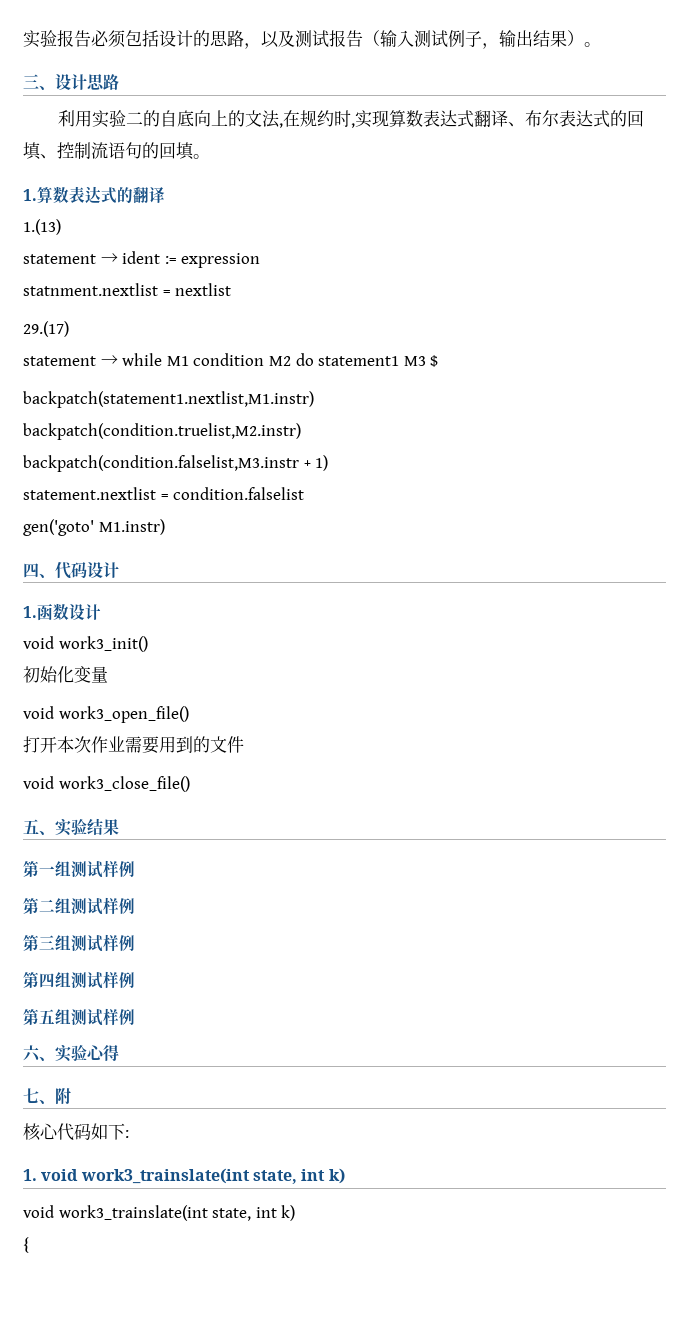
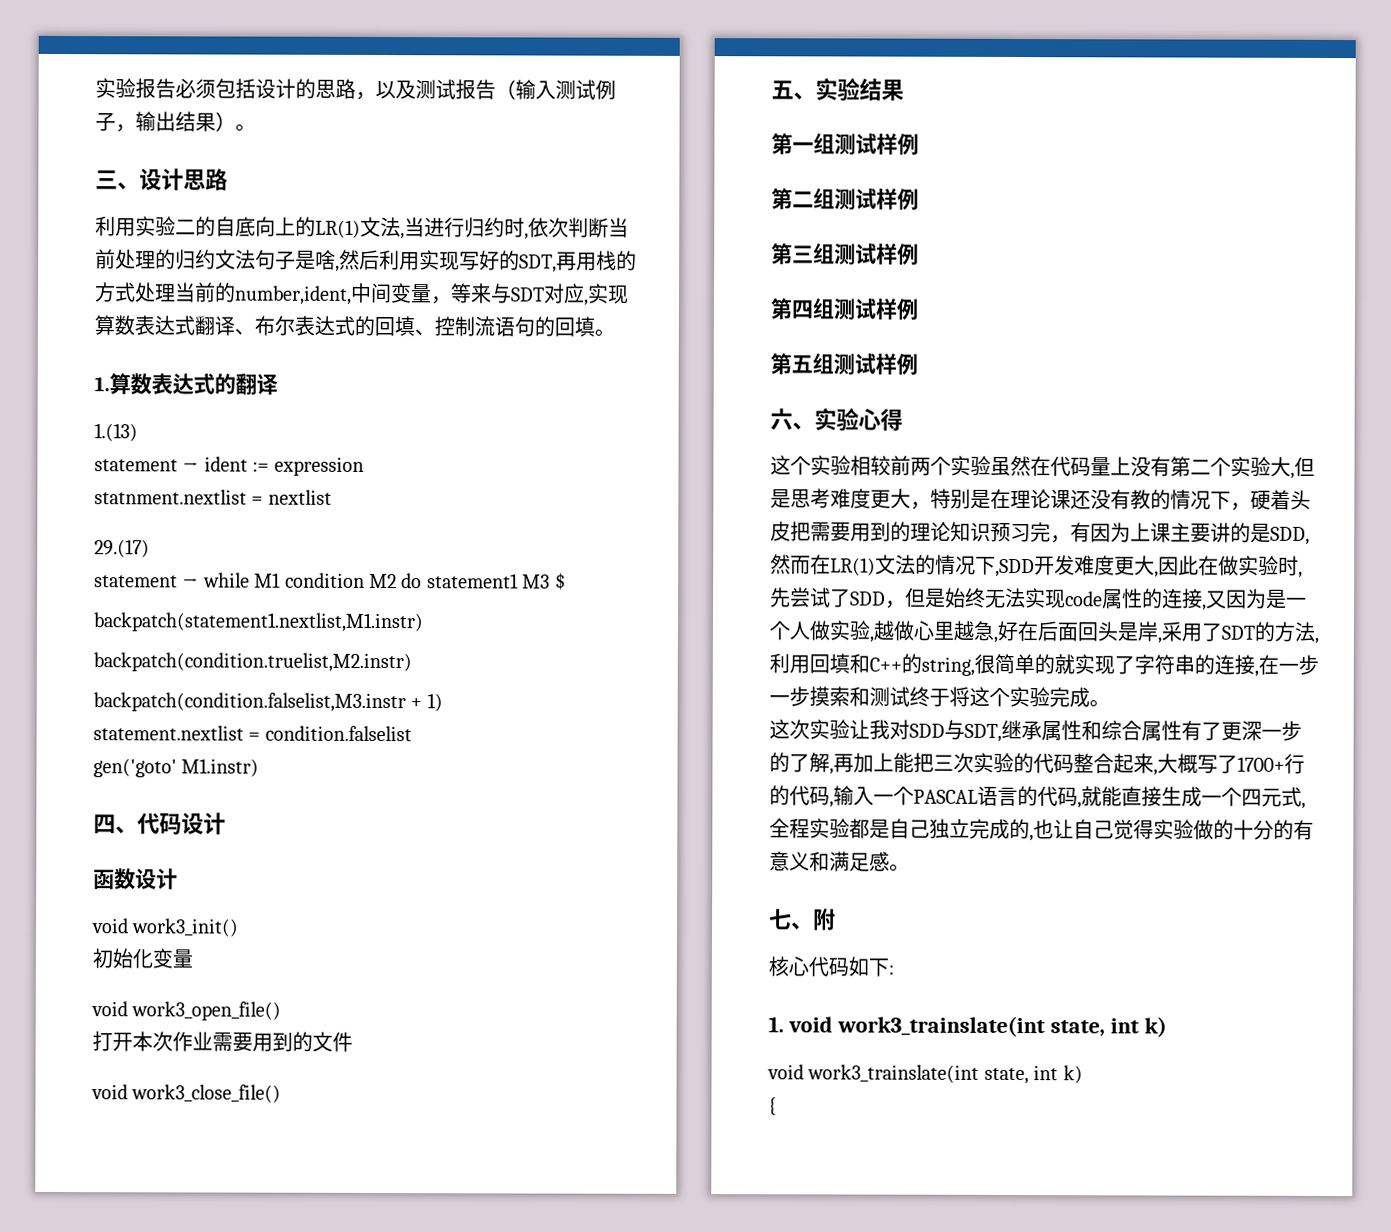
- 利用实验二的自底向上的文法,在规约时,实现算数表达式翻译、布尔表达式的回填、控制流语句的回填。
+ 利用实验二的自底向上的LR(1)文法,当进行归约时,依次判断当前处理的归约文法句子是啥,然后利用实现写好的SDT,再用栈的方式处理当前的number,ident,中间变量，等来与SDT对应,实现算数表达式翻译、布尔表达式的回填、控制流语句的回填。
- 1.函数设计
+ 函数设计
+ 这个实验相较前两个实验虽然在代码量上没有第二个实验大,但是思考难度更大，特别是在理论课还没有教的情况下，硬着头皮把需要用到的理论知识预习完，有因为上课主要讲的是SDD,然而在LR(1)文法的情况下,SDD开发难度更大,因此在做实验时,先尝试了SDD，但是始终无法实现code属性的连接,又因为是一个人做实验,越做心里越急,好在后面回头是岸,采用了SDT的方法,利用回填和C++的string,很简单的就实现了字符串的连接,在一步一步摸索和测试终于将这个实验完成。
+ 这次实验让我对SDD与SDT,继承属性和综合属性有了更深一步的了解,再加上能把三次实验的代码整合起来,大概写了1700+行的代码,输入一个PASCAL语言的代码,就能直接生成一个四元式,全程实验都是自己独立完成的,也让自己觉得实验做的十分的有意义和满足感。

